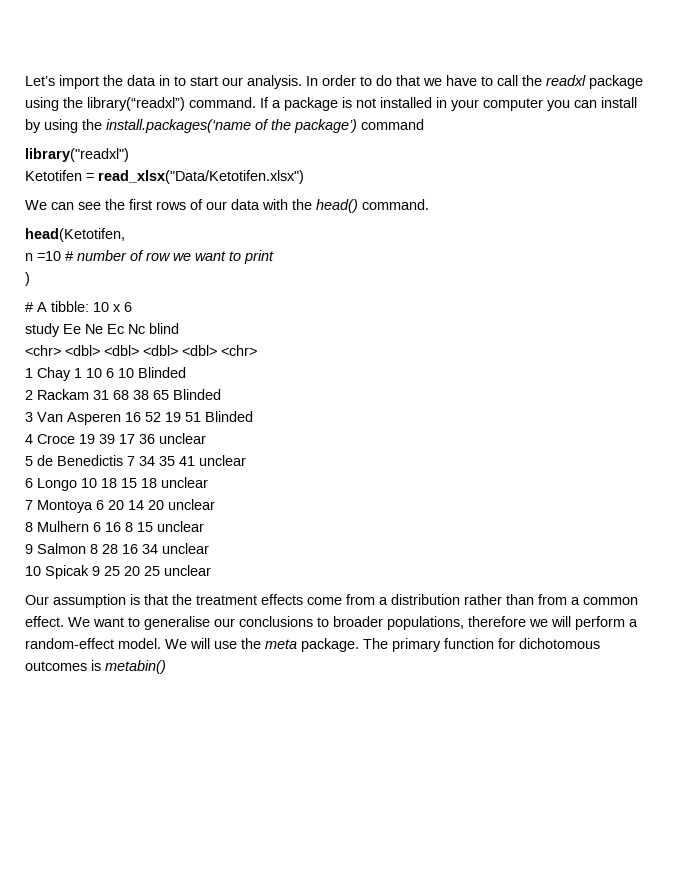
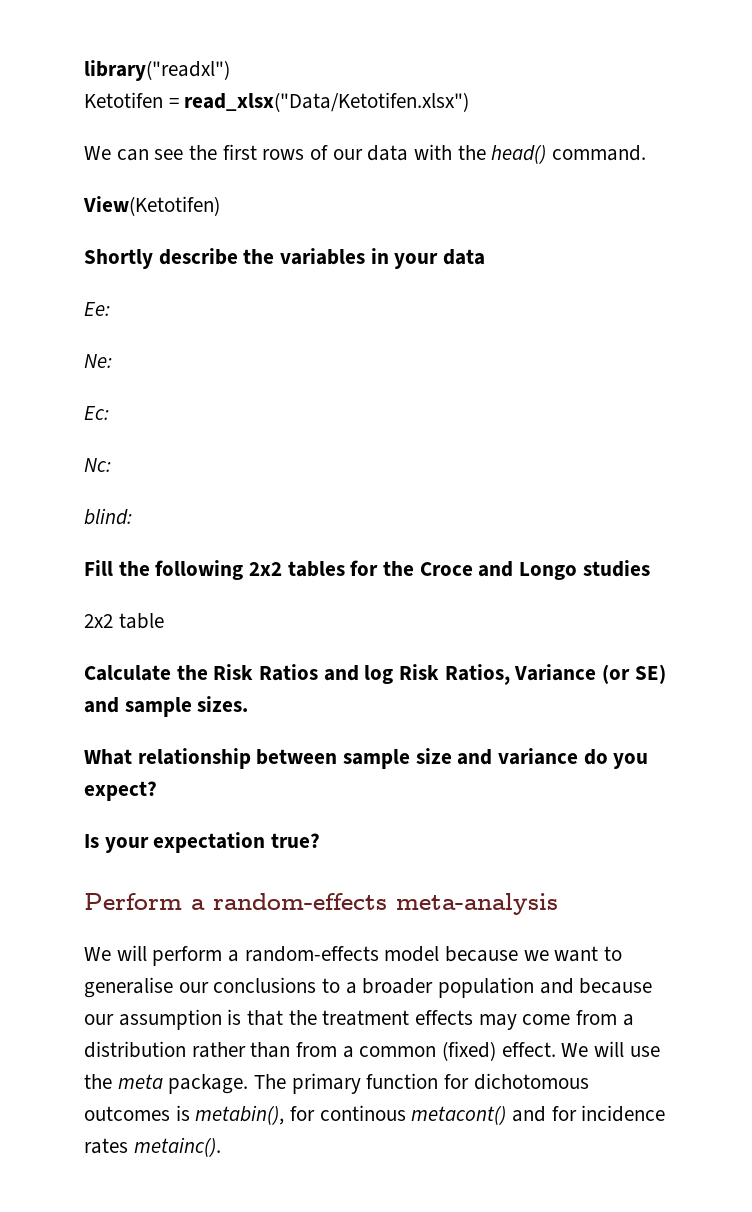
- Let’s import the data in to start our analysis. In order to do that we have to call the readxl package using the library(“readxl”) command. If a package is not installed in your computer you can install by using the install.packages(‘name of the package’) command
- head(Ketotifen,
- n =10 # number of row we want to print
- )
- # A tibble: 10 x 6
- study Ee Ne Ec Nc blind
- <chr> <dbl> <dbl> <dbl> <dbl> <chr>
- 1 Chay 1 10 6 10 Blinded
- 2 Rackam 31 68 38 65 Blinded
- 3 Van Asperen 16 52 19 51 Blinded
- 4 Croce 19 39 17 36 unclear
- 5 de Benedictis 7 34 35 41 unclear
- 6 Longo 10 18 15 18 unclear
- 7 Montoya 6 20 14 20 unclear
- 8 Mulhern 6 16 8 15 unclear
- 9 Salmon 8 28 16 34 unclear
- 10 Spicak 9 25 20 25 unclear
- Our assumption is that the treatment effects come from a distribution rather than from a common effect.
+ View(Ketotifen)
+ Shortly describe the variables in your data
+ Ee:
+ Ne:
+ Ec:
+ Nc:
+ blind:
+ Fill the following 2x2 tables for the Croce and Longo studies
+ 2x2 table
+ Calculate the Risk Ratios and log Risk Ratios, Variance (or SE) and sample sizes.
+ What relationship between sample size and variance do you expect?
+ Is your expectation true?
+ Perform a random-effects meta-analysis
+ We will perform a random-effects model because we want to generalise our conclusions to a broader population and because our assumption is that the treatment effects may come from a distribution rather than from a common (fixed) effect.
- We want to generalise our conclusions to broader populations, therefore we will perform a random-effect model. We will use the meta package.
+ We will use the meta package.
- The primary function for dichotomous outcomes is metabin()
+ The primary function for dichotomous outcomes is metabin(), for continous metacont() and for incidence rates metainc().

